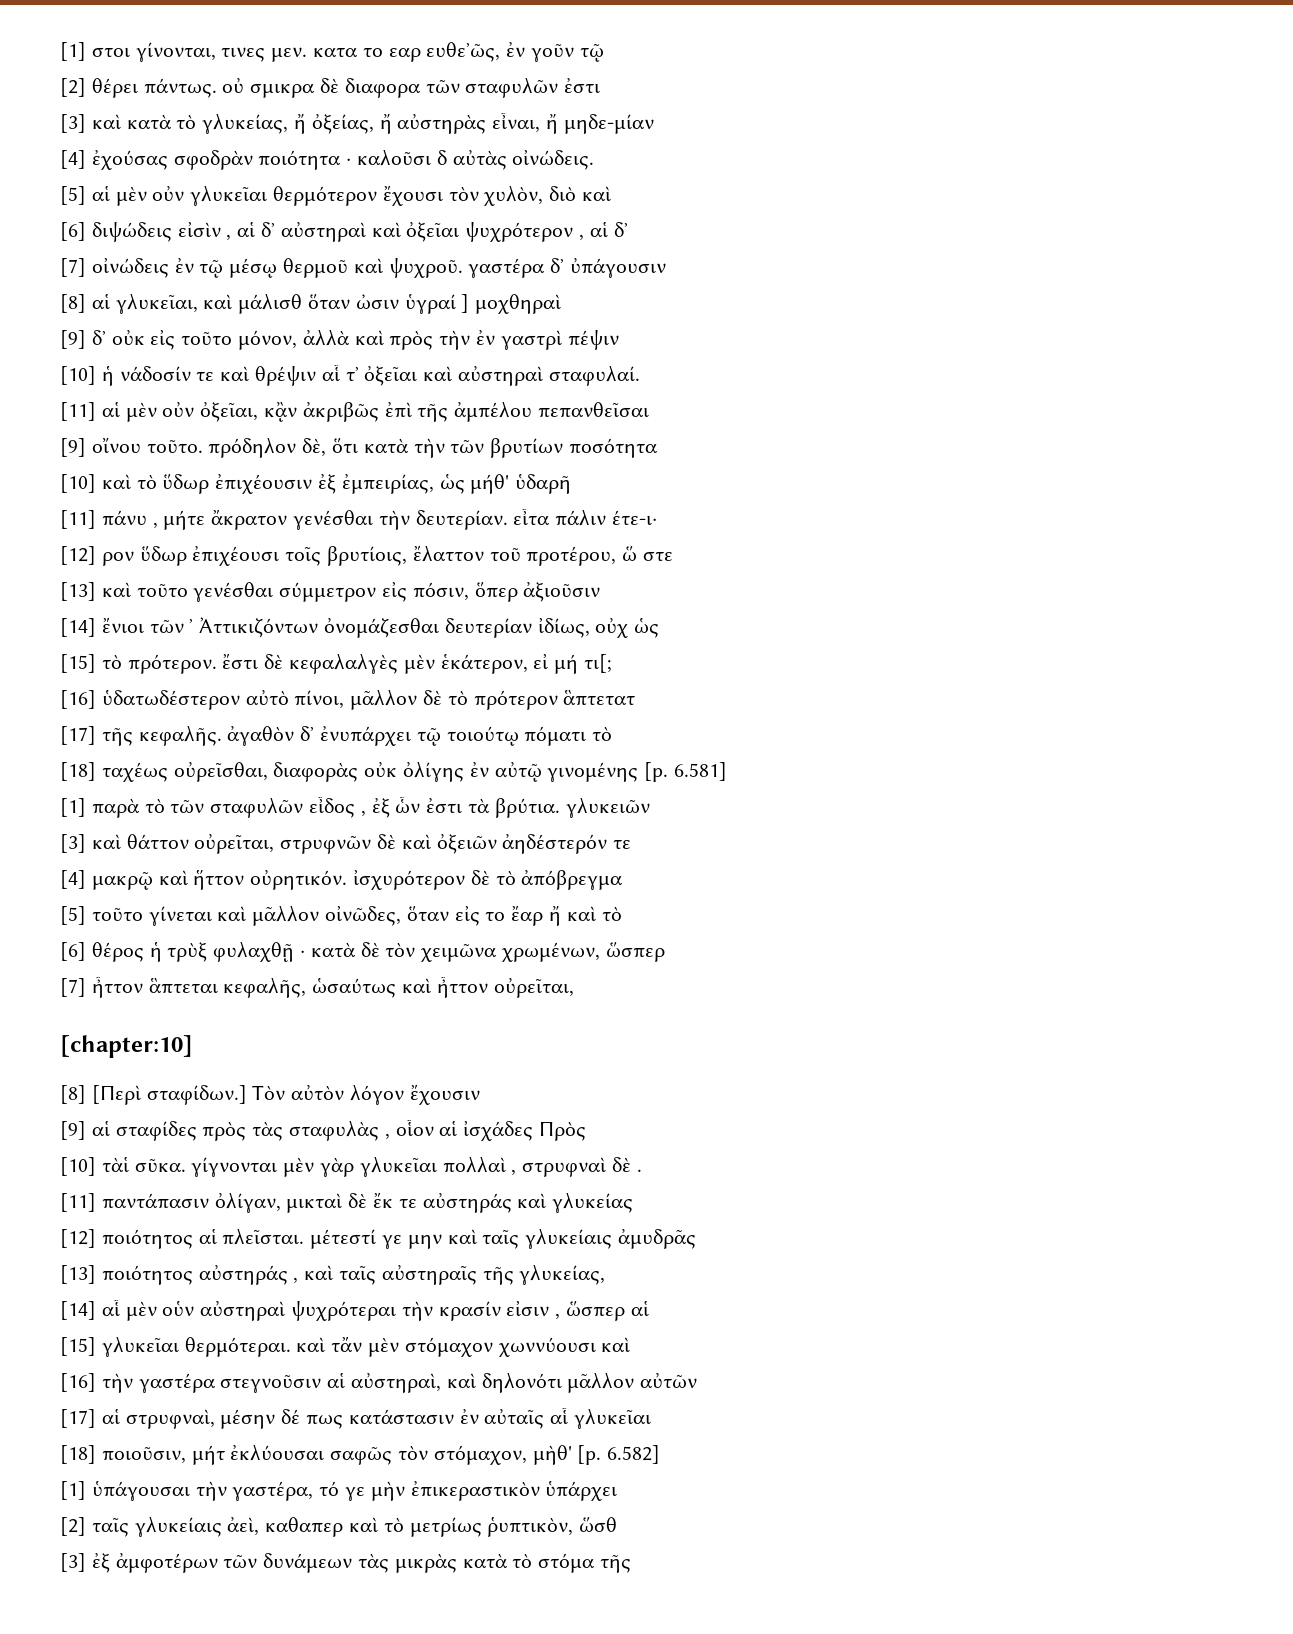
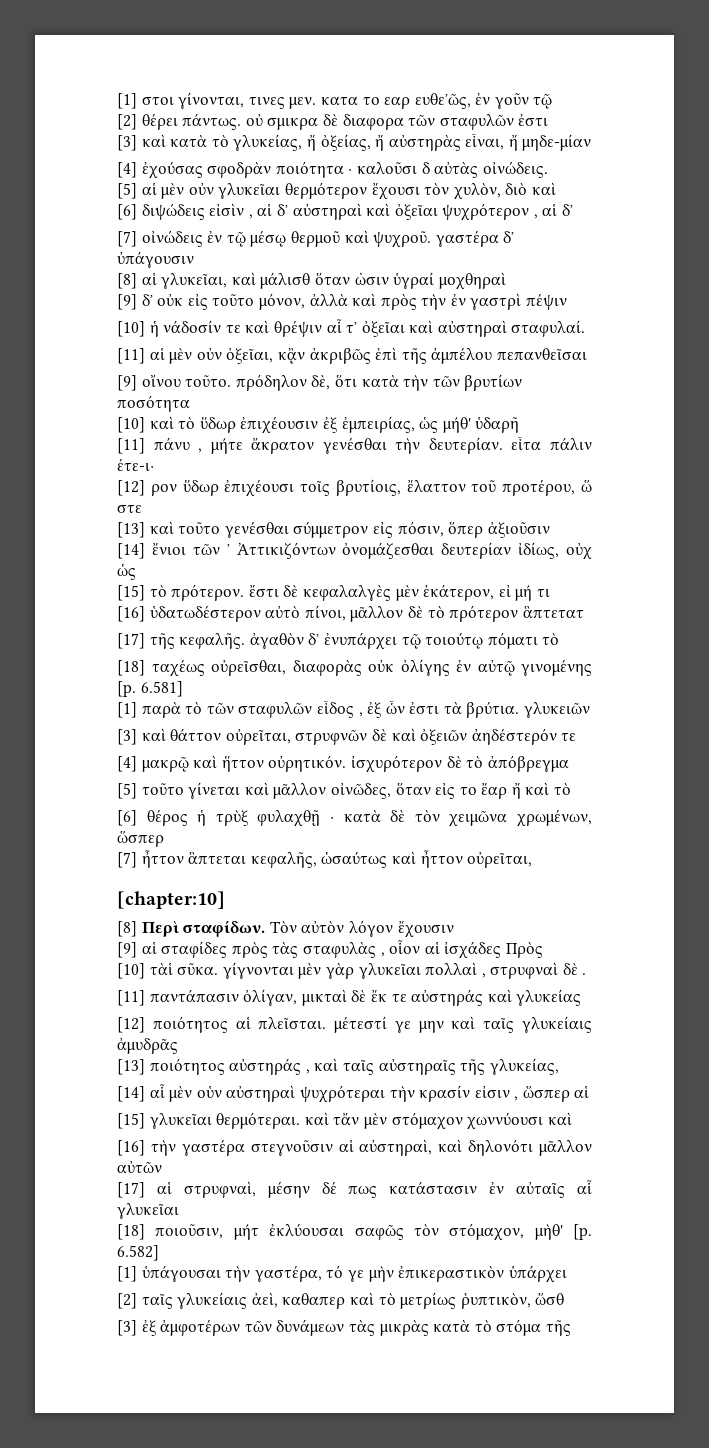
- [8] αἱ γλυκεῖαι, καὶ μάλισθ ὅταν ὠσιν ὑγραί ] μοχθηραὶ
+ [8] αἱ γλυκεῖαι, καὶ μάλισθ ὅταν ὠσιν ὑγραί μοχθηραὶ
- [15] τὸ πρότερον. ἔστι δὲ κεφαλαλγὲς μὲν ἑκάτερον, εἰ μή τι[;
+ [15] τὸ πρότερον. ἔστι δὲ κεφαλαλγὲς μὲν ἑκάτερον, εἰ μή τι
- [8] [Περὶ σταφίδων.]
+ [8] Περὶ σταφίδων.

